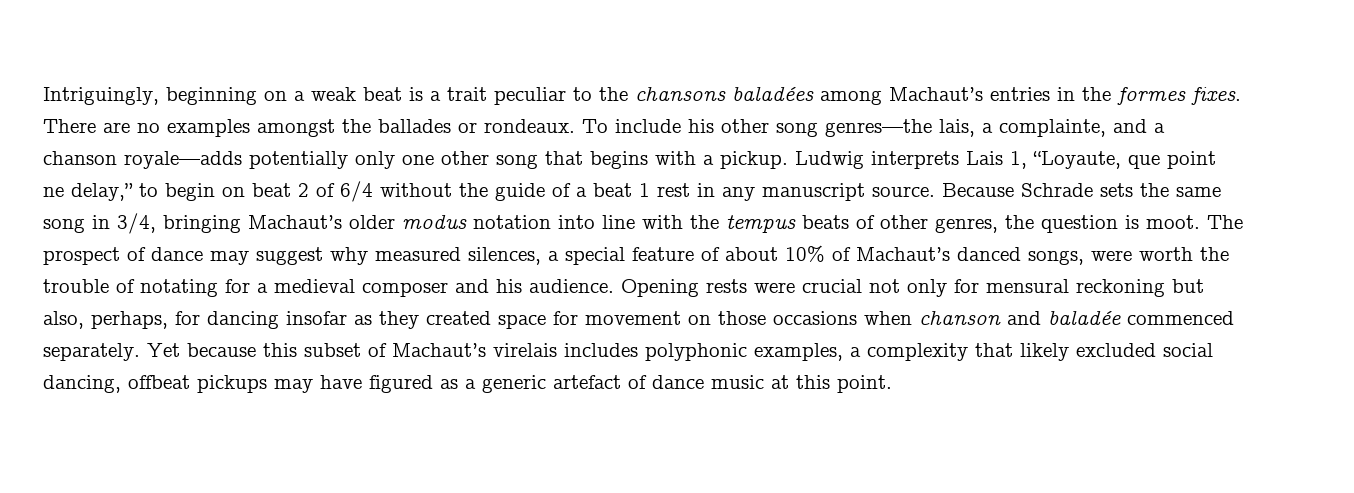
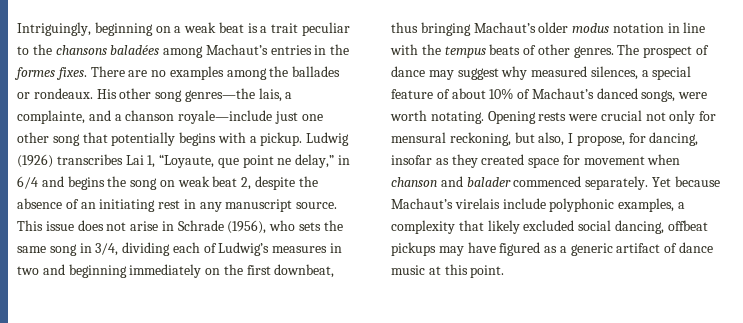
- There are no examples amongst the ballades or rondeaux.
+ There are no examples among the ballades or rondeaux.
- To include his other song genres—the lais, a complainte, and a chanson royale—adds potentially only one other song that begins with a pickup.
+ His other song genres—the lais, a complainte, and a chanson royale—include just one other song that potentially begins with a pickup.
- Ludwig interprets Lais 1, “Loyaute, que point ne delay,” to begin on beat 2 of 6/4 without the guide of a beat 1 rest in any manuscript source.
+ Ludwig (1926) transcribes Lai 1, “Loyaute, que point ne delay,” in 6/4 and begins the song on weak beat 2, despite the absence of an initiating rest in any manuscript source.
- Because Schrade sets the same song in 3/4, bringing Machaut’s older modus notation into line with the tempus beats of other genres, the question is moot.
+ This issue does not arise in Schrade (1956), who sets the same song in 3/4, dividing each of Ludwig’s measures in two and beginning immediately on the first downbeat, thus bringing Machaut’s older modus notation in line with the tempus beats of other genres.
- The prospect of dance may suggest why measured silences, a special feature of about 10% of Machaut’s danced songs, were worth the trouble of notating for a medieval composer and his audience.
+ The prospect of dance may suggest why measured silences, a special feature of about 10% of Machaut’s danced songs, were worth notating.
- Opening rests were crucial not only for mensural reckoning but also, perhaps, for dancing insofar as they created space for movement on those occasions when chanson and baladée commenced separately.
+ Opening rests were crucial not only for mensural reckoning, but also, I propose, for dancing, insofar as they created space for movement when chanson and balader commenced separately.
- Yet because this subset of Machaut’s virelais includes polyphonic examples, a complexity that likely excluded social dancing, offbeat pickups may have figured as a generic artefact of dance music at this point.
+ Yet because Machaut’s virelais include polyphonic examples, a complexity that likely excluded social dancing, offbeat pickups may have figured as a generic artifact of dance music at this point.

